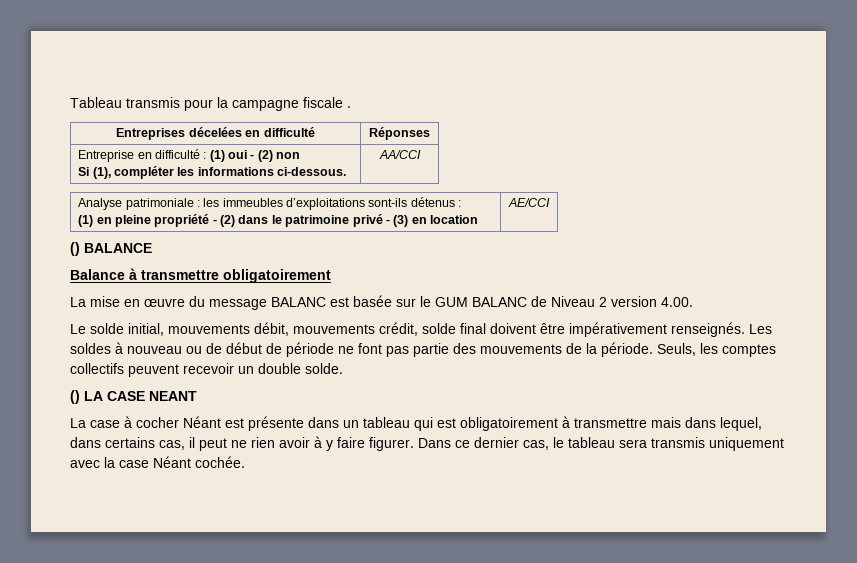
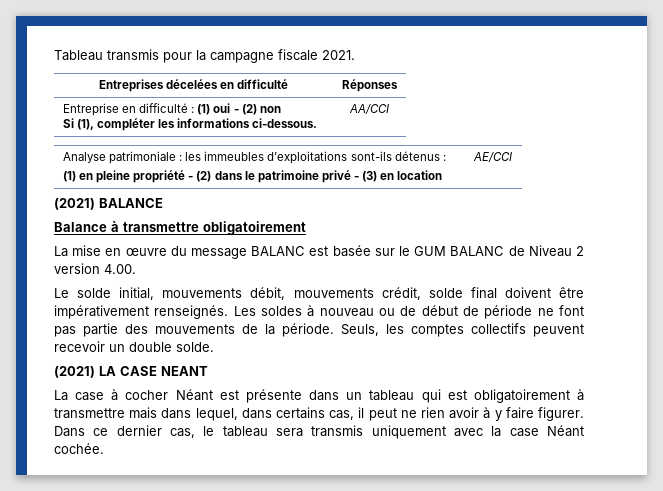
- Tableau transmis pour la campagne fiscale .
+ Tableau transmis pour la campagne fiscale 2021.
- () BALANCE
+ (2021) BALANCE
- () LA CASE NEANT
+ (2021) LA CASE NEANT

